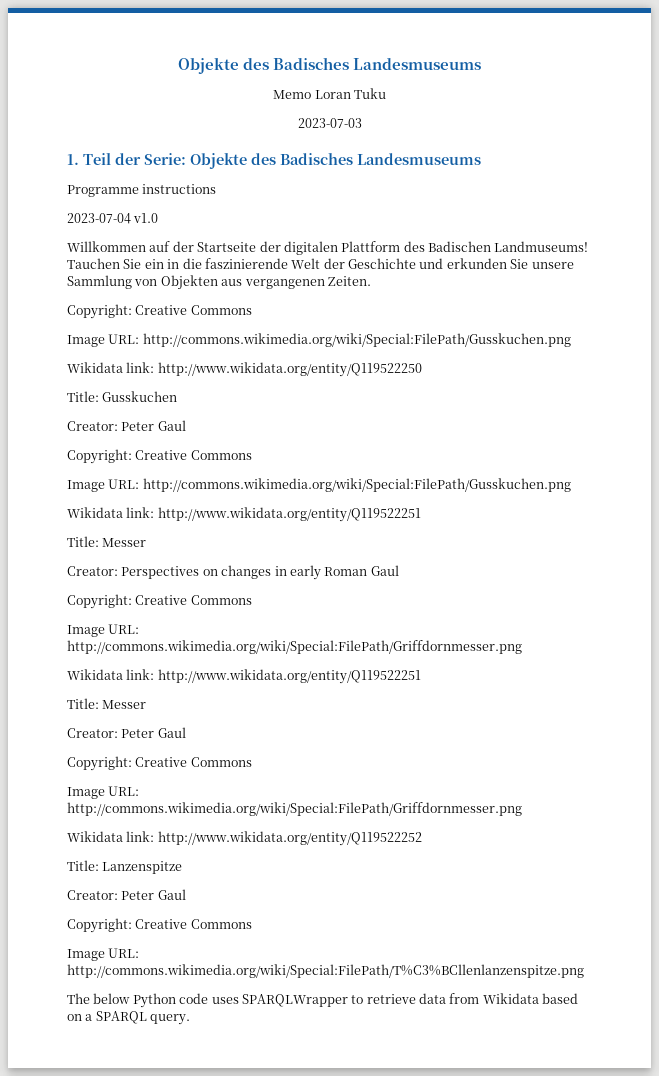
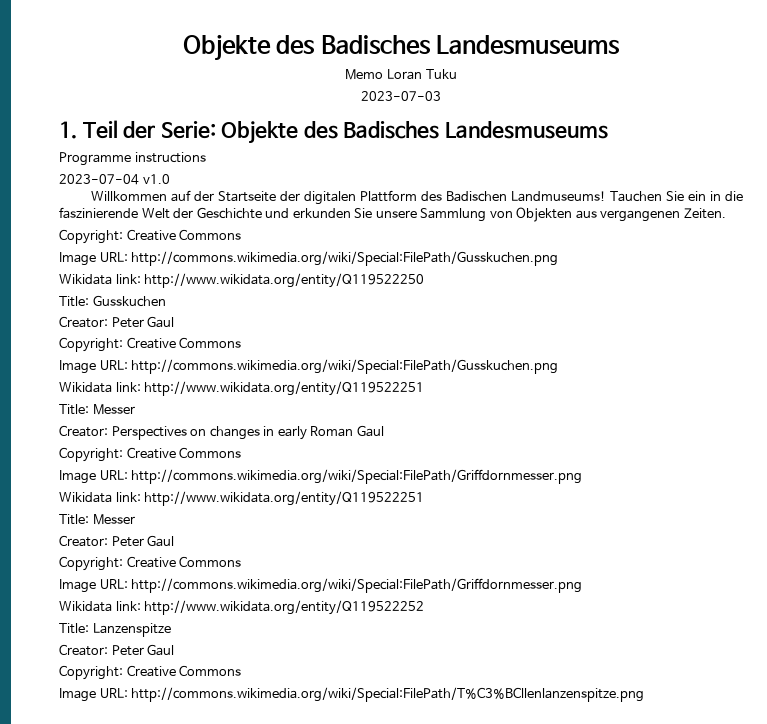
- The below Python code uses SPARQLWrapper to retrieve data from Wikidata based on a SPARQL query.

